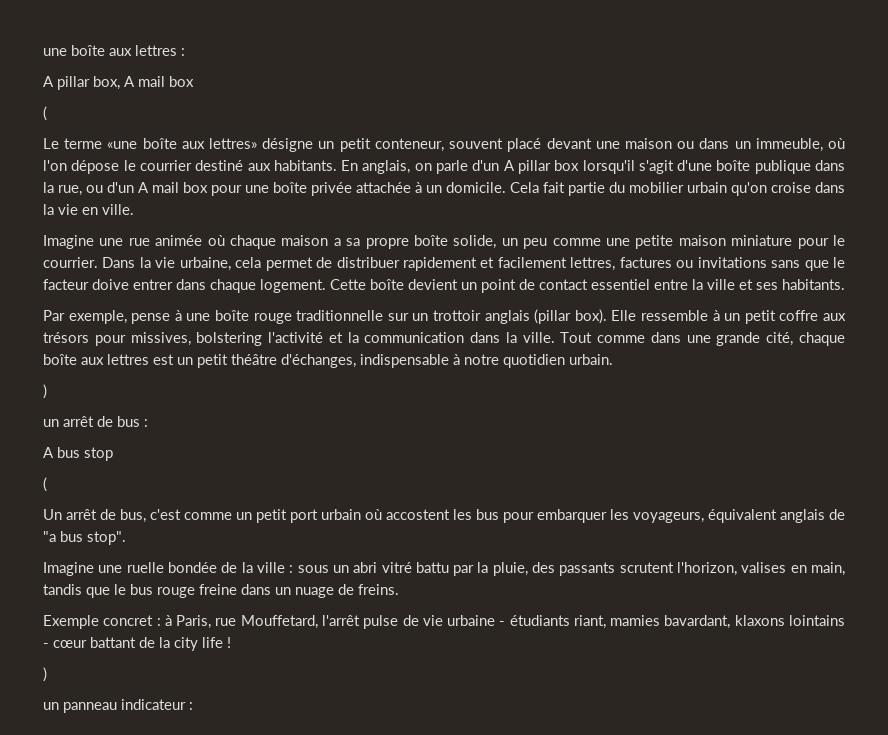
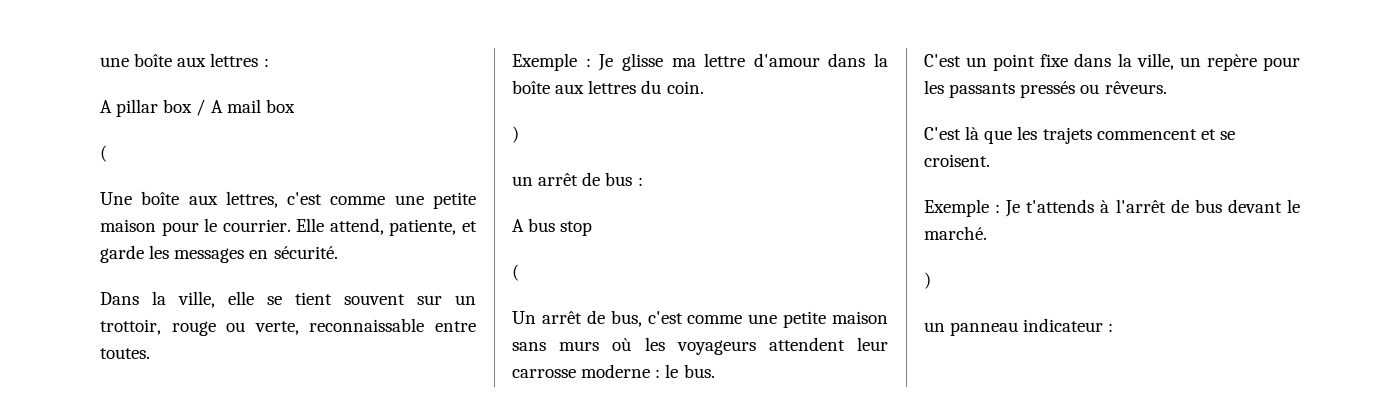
- A pillar box, A mail box
+ A pillar box / A mail box
- Le terme «une boîte aux lettres» désigne un petit conteneur, souvent placé devant une maison ou dans un immeuble, où l'on dépose le courrier destiné aux habitants. En anglais, on parle d'un A pillar box lorsqu'il s'agit d'une boîte publique dans la rue, ou d'un A mail box pour une boîte privée attachée à un domicile. Cela fait partie du mobilier urbain qu'on croise dans la vie en ville.
- Imagine une rue animée où chaque maison a sa propre boîte solide, un peu comme une petite maison miniature pour le courrier.
+ Une boîte aux lettres, c'est comme une petite maison pour le courrier.
- Dans la vie urbaine, cela permet de distribuer rapidement et facilement lettres, factures ou invitations sans que le facteur doive entrer dans chaque logement. Cette boîte devient un point de contact essentiel entre la ville et ses habitants.
- Par exemple, pense à une boîte rouge traditionnelle sur un trottoir anglais (pillar box). Elle ressemble à un petit coffre aux trésors pour missives, bolstering l'activité et la communication dans la ville. Tout comme dans une grande cité, chaque boîte aux lettres est un petit théâtre d'échanges, indispensable à notre quotidien urbain.
+ Elle attend, patiente, et garde les messages en sécurité.
+ Dans la ville, elle se tient souvent sur un trottoir, rouge ou verte, reconnaissable entre toutes.
+ Exemple : Je glisse ma lettre d'amour dans la boîte aux lettres du coin.
- Un arrêt de bus, c'est comme un petit port urbain où accostent les bus pour embarquer les voyageurs, équivalent anglais de "a bus stop".
- Imagine une ruelle bondée de la ville : sous un abri vitré battu par la pluie, des passants scrutent l'horizon, valises en main, tandis que le bus rouge freine dans un nuage de freins.
- Exemple concret : à Paris, rue Mouffetard, l'arrêt pulse de vie urbaine - étudiants riant, mamies bavardant, klaxons lointains - cœur battant de la city life !
+ Un arrêt de bus, c'est comme une petite maison sans murs où les voyageurs attendent leur carrosse moderne : le bus.
+ C'est un point fixe dans la ville, un repère pour les passants pressés ou rêveurs.
+ C'est là que les trajets commencent et se croisent.
+ Exemple : Je t'attends à l'arrêt de bus devant le marché.

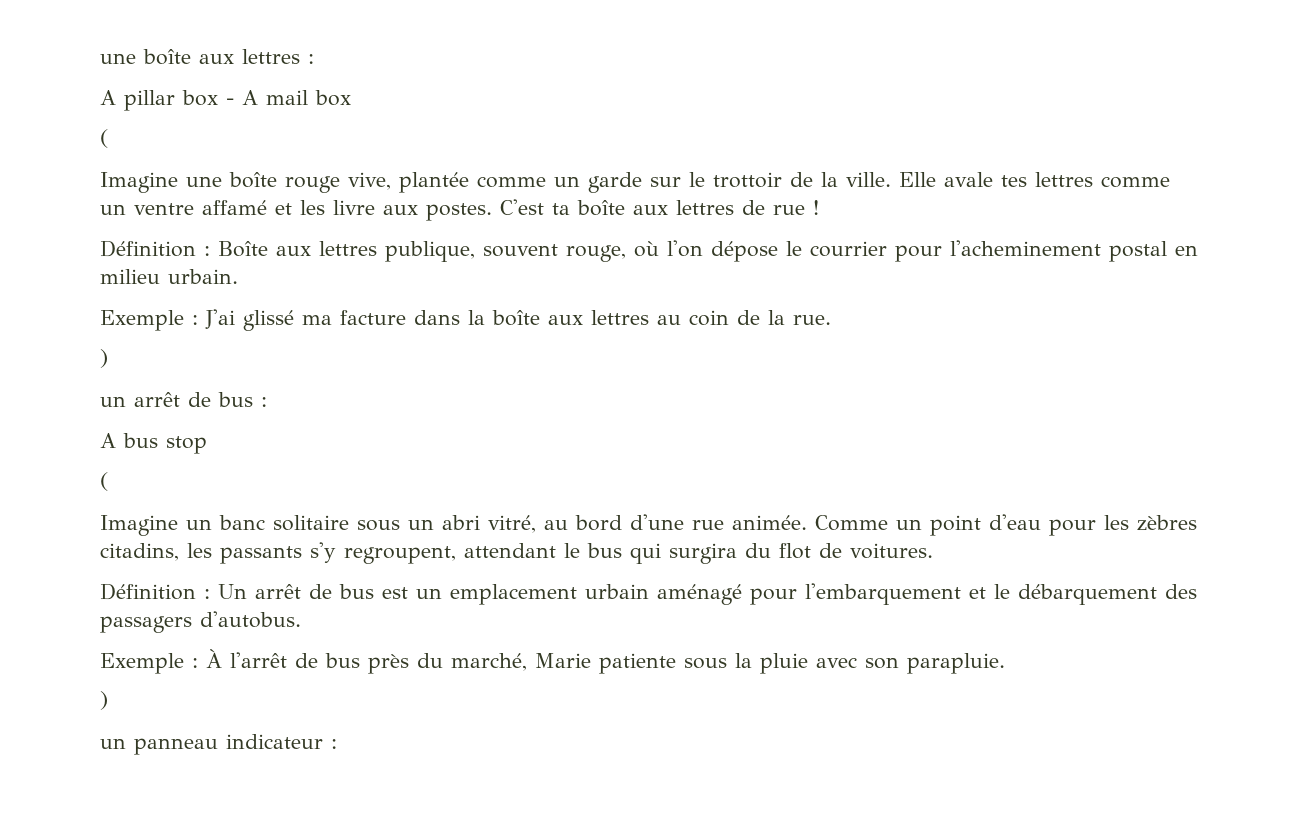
- A pillar box / A mail box
+ A pillar box - A mail box
- Une boîte aux lettres, c'est comme une petite maison pour le courrier. Elle attend, patiente, et garde les messages en sécurité.
- Dans la ville, elle se tient souvent sur un trottoir, rouge ou verte, reconnaissable entre toutes.
- Exemple : Je glisse ma lettre d'amour dans la boîte aux lettres du coin.
+ Imagine une boîte rouge vive, plantée comme un garde sur le trottoir de la ville. Elle avale tes lettres comme un ventre affamé et les livre aux postes. C'est ta boîte aux lettres de rue !
+ Définition : Boîte aux lettres publique, souvent rouge, où l'on dépose le courrier pour l'acheminement postal en milieu urbain.
+ Exemple : J'ai glissé ma facture dans la boîte aux lettres au coin de la rue.
- Un arrêt de bus, c'est comme une petite maison sans murs où les voyageurs attendent leur carrosse moderne : le bus.
- C'est un point fixe dans la ville, un repère pour les passants pressés ou rêveurs.
- C'est là que les trajets commencent et se croisent.
- Exemple : Je t'attends à l'arrêt de bus devant le marché.
+ Imagine un banc solitaire sous un abri vitré, au bord d'une rue animée. Comme un point d'eau pour les zèbres citadins, les passants s'y regroupent, attendant le bus qui surgira du flot de voitures.
+ Définition : Un arrêt de bus est un emplacement urbain aménagé pour l'embarquement et le débarquement des passagers d'autobus.
+ Exemple : À l'arrêt de bus près du marché, Marie patiente sous la pluie avec son parapluie.

